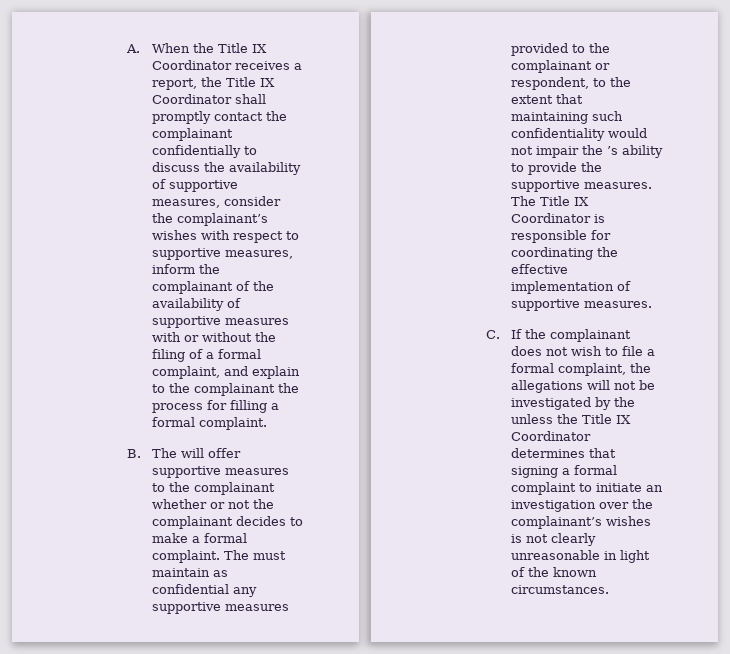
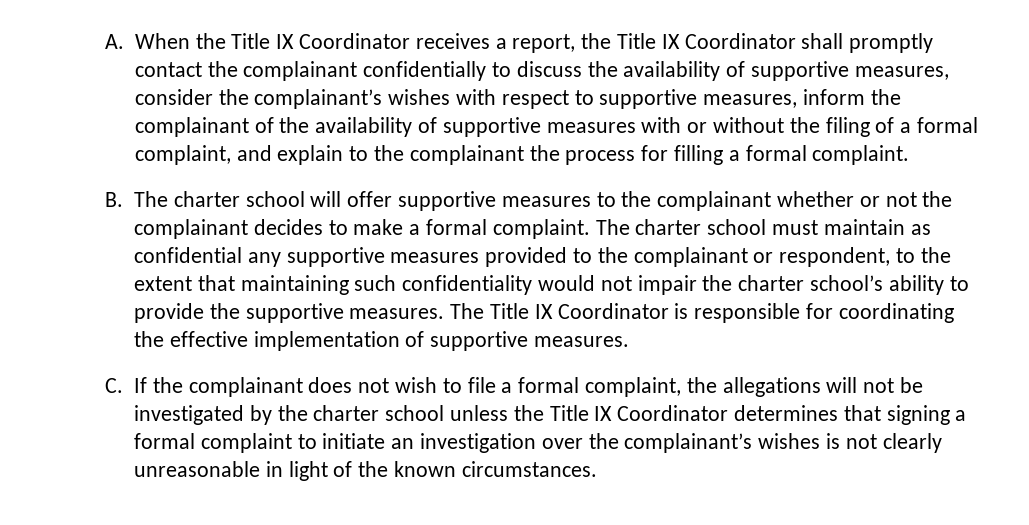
- B. The will offer supportive measures to the complainant whether or not the complainant decides to make a formal complaint.
+ B. The charter school will offer supportive measures to the complainant whether or not the complainant decides to make a formal complaint.
- The must maintain as confidential any supportive measures provided to the complainant or respondent, to the extent that maintaining such confidentiality would not impair the ’s ability to provide the supportive measures.
+ The charter school must maintain as confidential any supportive measures provided to the complainant or respondent, to the extent that maintaining such confidentiality would not impair the charter school’s ability to provide the supportive measures.
- C. If the complainant does not wish to file a formal complaint, the allegations will not be investigated by the unless the Title IX Coordinator determines that signing a formal complaint to initiate an investigation over the complainant’s wishes is not clearly unreasonable in light of the known circumstances.
+ C. If the complainant does not wish to file a formal complaint, the allegations will not be investigated by the charter school unless the Title IX Coordinator determines that signing a formal complaint to initiate an investigation over the complainant’s wishes is not clearly unreasonable in light of the known circumstances.

